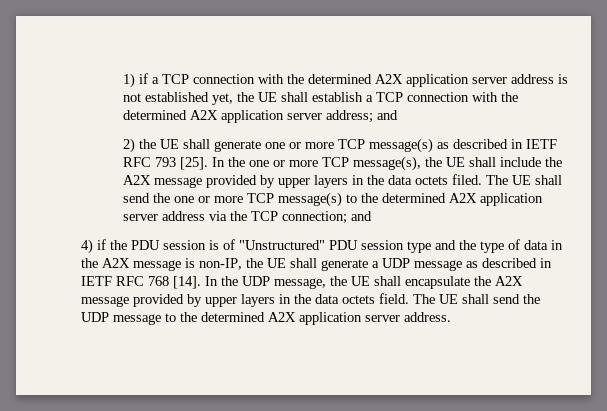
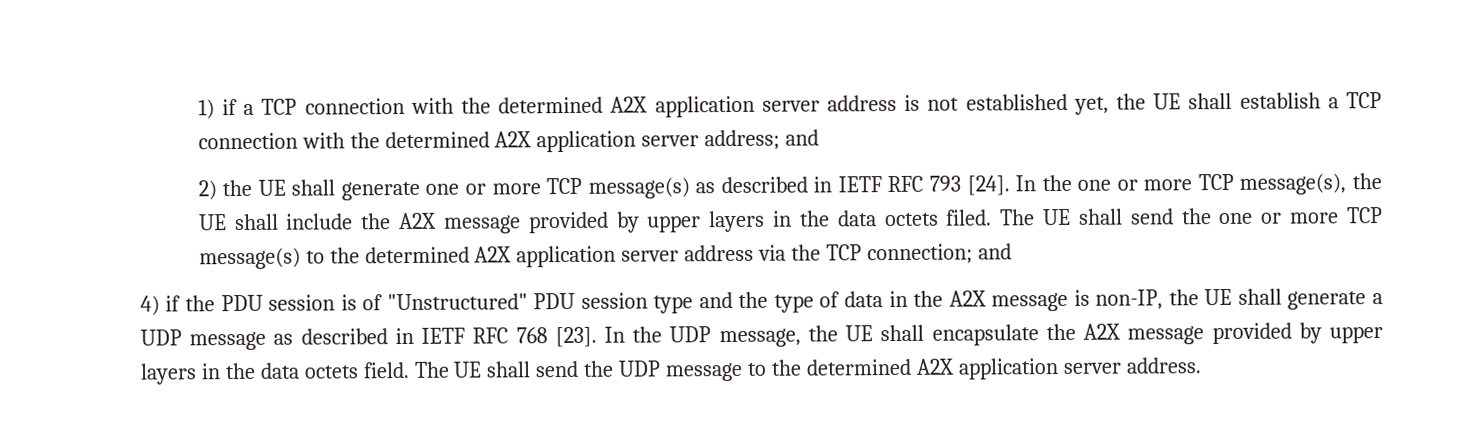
- 2) the UE shall generate one or more TCP message(s) as described in IETF RFC 793 [25].
+ 2) the UE shall generate one or more TCP message(s) as described in IETF RFC 793 [24].
- 4) if the PDU session is of "Unstructured" PDU session type and the type of data in the A2X message is non-IP, the UE shall generate a UDP message as described in IETF RFC 768 [14].
+ 4) if the PDU session is of "Unstructured" PDU session type and the type of data in the A2X message is non-IP, the UE shall generate a UDP message as described in IETF RFC 768 [23].

